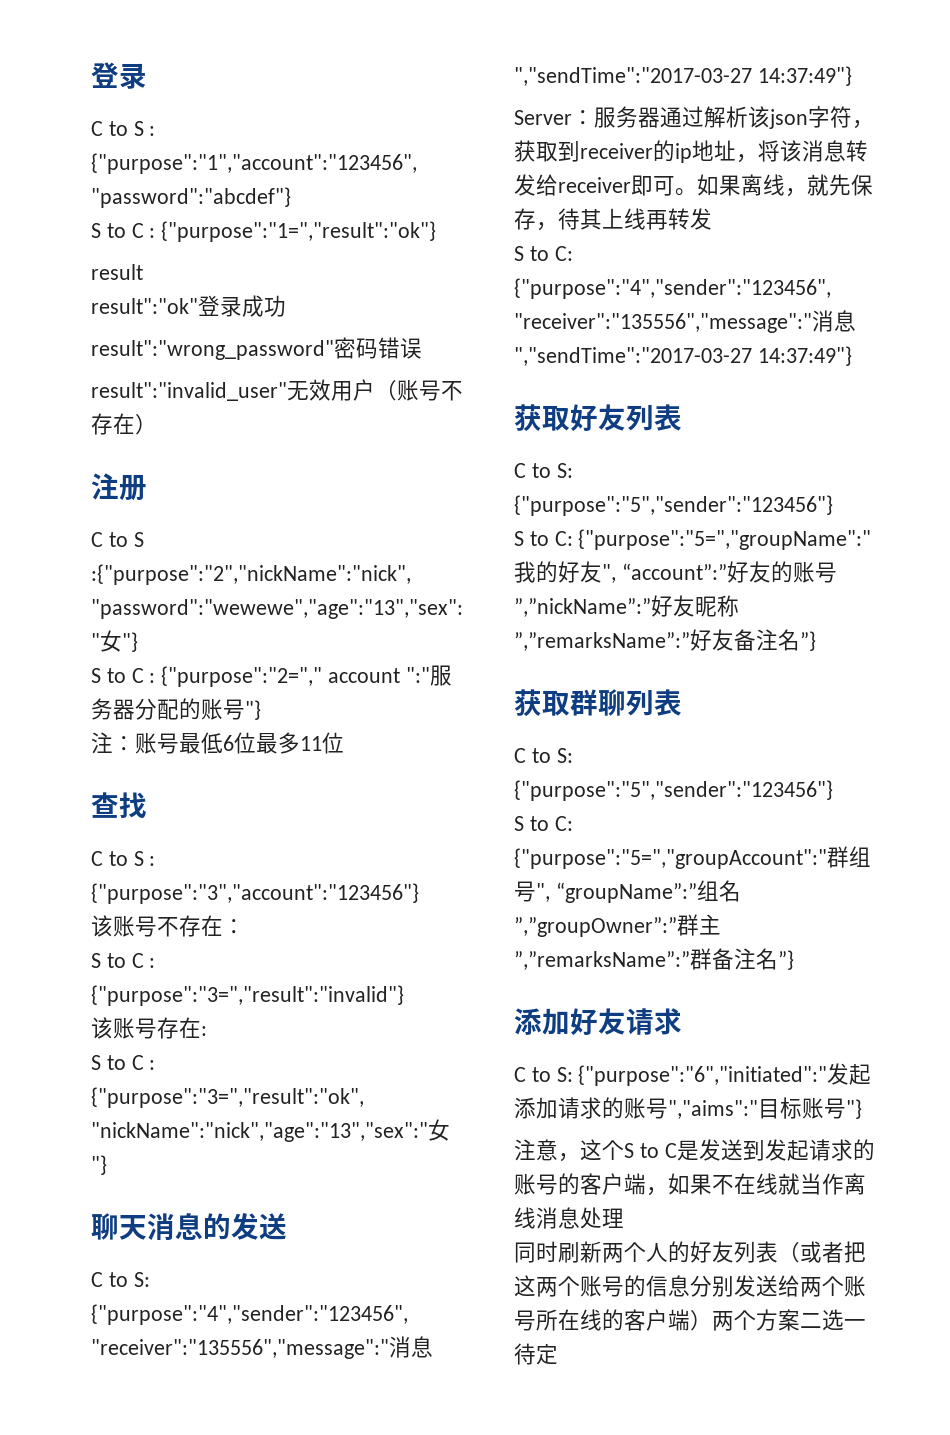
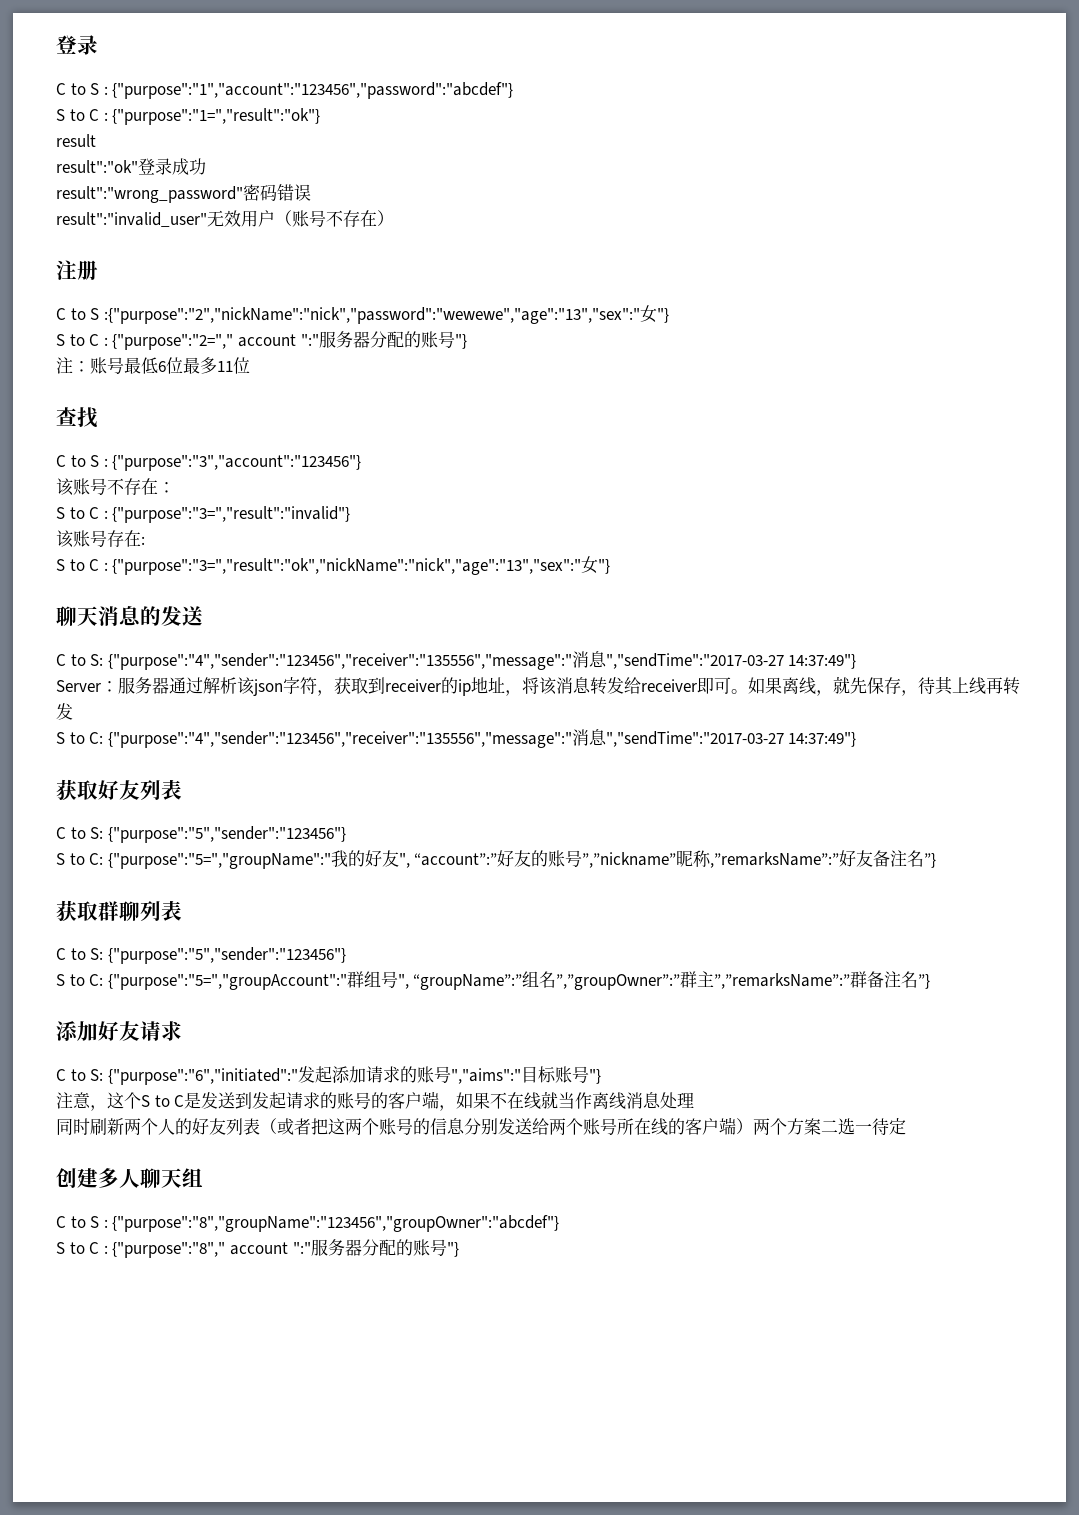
- S to C: {"purpose":"5=","groupName":"我的好友", “account”:”好友的账号”,”nickName”:”好友昵称”,”remarksName”:”好友备注名”}
+ S to C: {"purpose":"5=","groupName":"我的好友", “account”:”好友的账号”,”nickname”昵称,”remarksName”:”好友备注名”}
+ 创建多人聊天组
+ C to S : {"purpose":"8","groupName":"123456","groupOwner":"abcdef"}
+ S to C : {"purpose":"8"," account ":"服务器分配的账号"}

